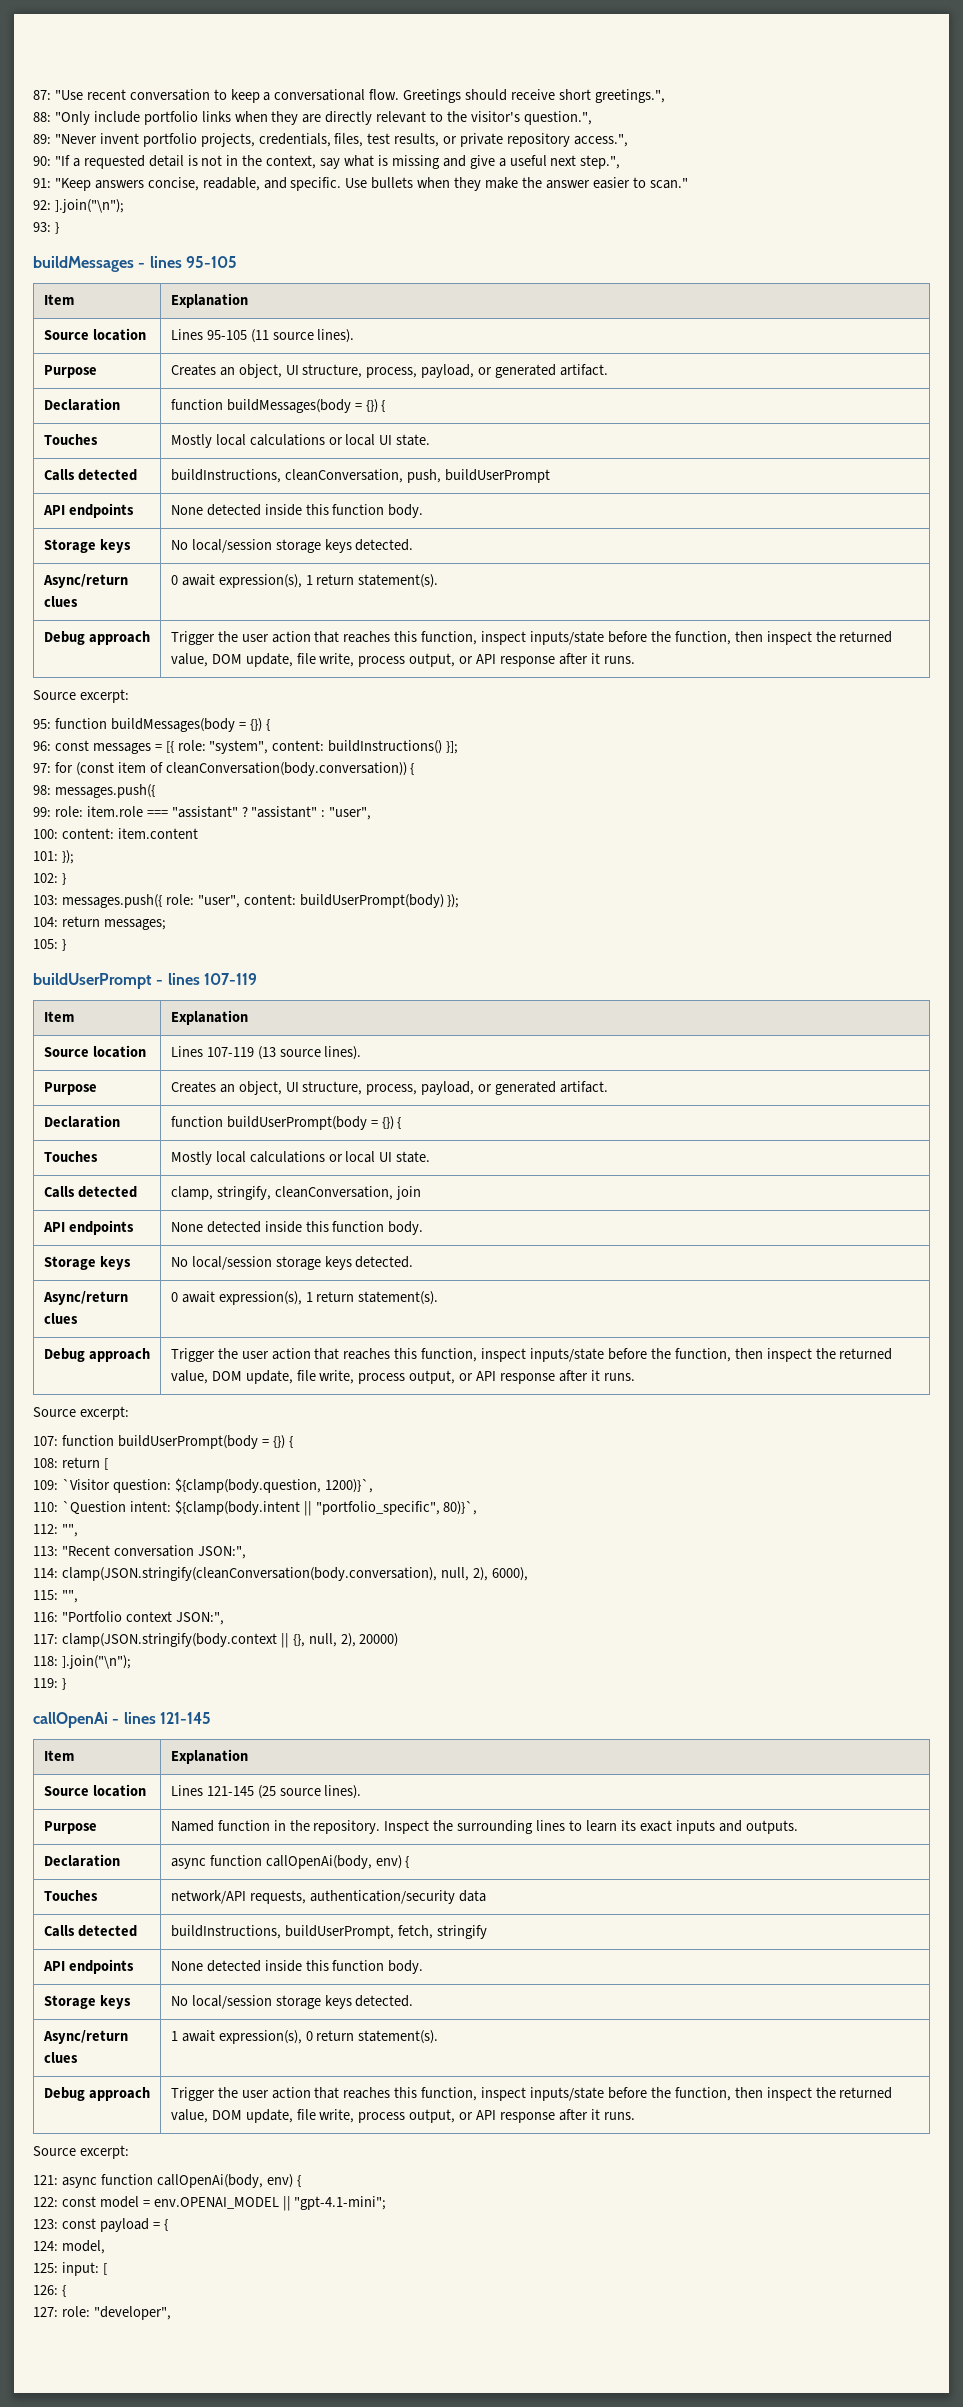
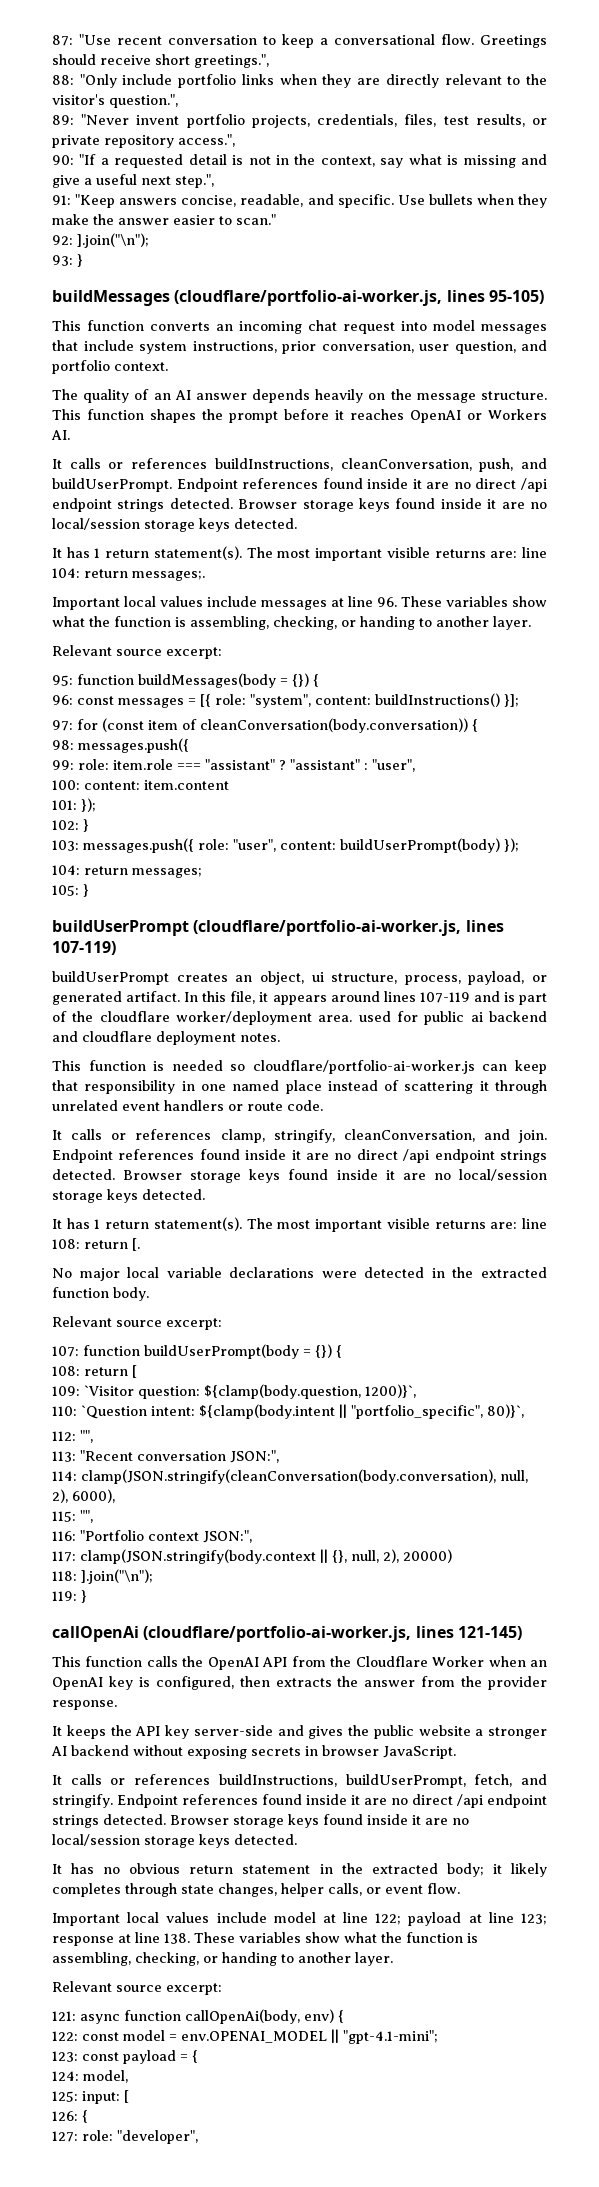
- buildMessages - lines 95-105
- Item | Explanation
- Source location | Lines 95-105 (11 source lines).
- Purpose | Creates an object, UI structure, process, payload, or generated artifact.
- Declaration | function buildMessages(body = {}) {
- Touches | Mostly local calculations or local UI state.
- Calls detected | buildInstructions, cleanConversation, push, buildUserPrompt
- API endpoints | None detected inside this function body.
- Storage keys | No local/session storage keys detected.
- Async/return clues | 0 await expression(s), 1 return statement(s).
- Debug approach | Trigger the user action that reaches this function, inspect inputs/state before the function, then inspect the returned value, DOM update, file write, process output, or API response after it runs.
- Source excerpt:
+ buildMessages (cloudflare/portfolio-ai-worker.js, lines 95-105)
+ This function converts an incoming chat request into model messages that include system instructions, prior conversation, user question, and portfolio context.
+ The quality of an AI answer depends heavily on the message structure. This function shapes the prompt before it reaches OpenAI or Workers AI.
+ It calls or references buildInstructions, cleanConversation, push, and buildUserPrompt. Endpoint references found inside it are no direct /api endpoint strings detected. Browser storage keys found inside it are no local/session storage keys detected.
+ It has 1 return statement(s). The most important visible returns are: line 104: return messages;.
+ Important local values include messages at line 96. These variables show what the function is assembling, checking, or handing to another layer.
+ Relevant source excerpt:
- buildUserPrompt - lines 107-119
- Item | Explanation
- Source location | Lines 107-119 (13 source lines).
- Purpose | Creates an object, UI structure, process, payload, or generated artifact.
- Declaration | function buildUserPrompt(body = {}) {
- Touches | Mostly local calculations or local UI state.
- Calls detected | clamp, stringify, cleanConversation, join
- API endpoints | None detected inside this function body.
- Storage keys | No local/session storage keys detected.
- Async/return clues | 0 await expression(s), 1 return statement(s).
- Debug approach | Trigger the user action that reaches this function, inspect inputs/state before the function, then inspect the returned value, DOM update, file write, process output, or API response after it runs.
- Source excerpt:
+ buildUserPrompt (cloudflare/portfolio-ai-worker.js, lines 107-119)
+ buildUserPrompt creates an object, ui structure, process, payload, or generated artifact. In this file, it appears around lines 107-119 and is part of the cloudflare worker/deployment area. used for public ai backend and cloudflare deployment notes.
+ This function is needed so cloudflare/portfolio-ai-worker.js can keep that responsibility in one named place instead of scattering it through unrelated event handlers or route code.
+ It calls or references clamp, stringify, cleanConversation, and join. Endpoint references found inside it are no direct /api endpoint strings detected. Browser storage keys found inside it are no local/session storage keys detected.
+ It has 1 return statement(s). The most important visible returns are: line 108: return [.
+ No major local variable declarations were detected in the extracted function body.
+ Relevant source excerpt:
- callOpenAi - lines 121-145
- Item | Explanation
- Source location | Lines 121-145 (25 source lines).
- Purpose | Named function in the repository. Inspect the surrounding lines to learn its exact inputs and outputs.
- Declaration | async function callOpenAi(body, env) {
- Touches | network/API requests, authentication/security data
- Calls detected | buildInstructions, buildUserPrompt, fetch, stringify
- API endpoints | None detected inside this function body.
- Storage keys | No local/session storage keys detected.
- Async/return clues | 1 await expression(s), 0 return statement(s).
- Debug approach | Trigger the user action that reaches this function, inspect inputs/state before the function, then inspect the returned value, DOM update, file write, process output, or API response after it runs.
- Source excerpt:
+ callOpenAi (cloudflare/portfolio-ai-worker.js, lines 121-145)
+ This function calls the OpenAI API from the Cloudflare Worker when an OpenAI key is configured, then extracts the answer from the provider response.
+ It keeps the API key server-side and gives the public website a stronger AI backend without exposing secrets in browser JavaScript.
+ It calls or references buildInstructions, buildUserPrompt, fetch, and stringify. Endpoint references found inside it are no direct /api endpoint strings detected. Browser storage keys found inside it are no local/session storage keys detected.
+ It has no obvious return statement in the extracted body; it likely completes through state changes, helper calls, or event flow.
+ Important local values include model at line 122; payload at line 123; response at line 138. These variables show what the function is assembling, checking, or handing to another layer.
+ Relevant source excerpt:

